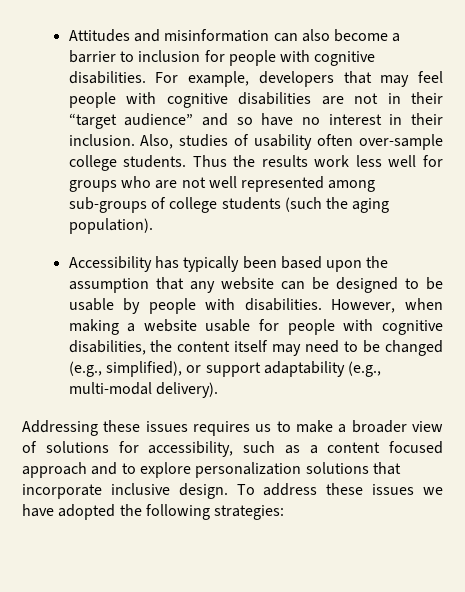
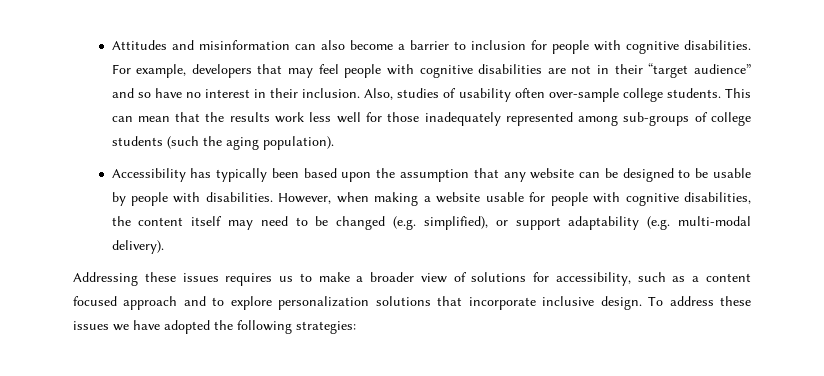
- Thus the results work less well for groups who are not well represented among sub-groups of college students (such the aging population).
+ This can mean that the results work less well for those inadequately represented among sub-groups of college students (such the aging population).
- However, when making a website usable for people with cognitive disabilities, the content itself may need to be changed (e.g., simplified), or support adaptability (e.g., multi-modal delivery).
+ However, when making a website usable for people with cognitive disabilities, the content itself may need to be changed (e.g. simplified), or support adaptability (e.g. multi-modal delivery).

